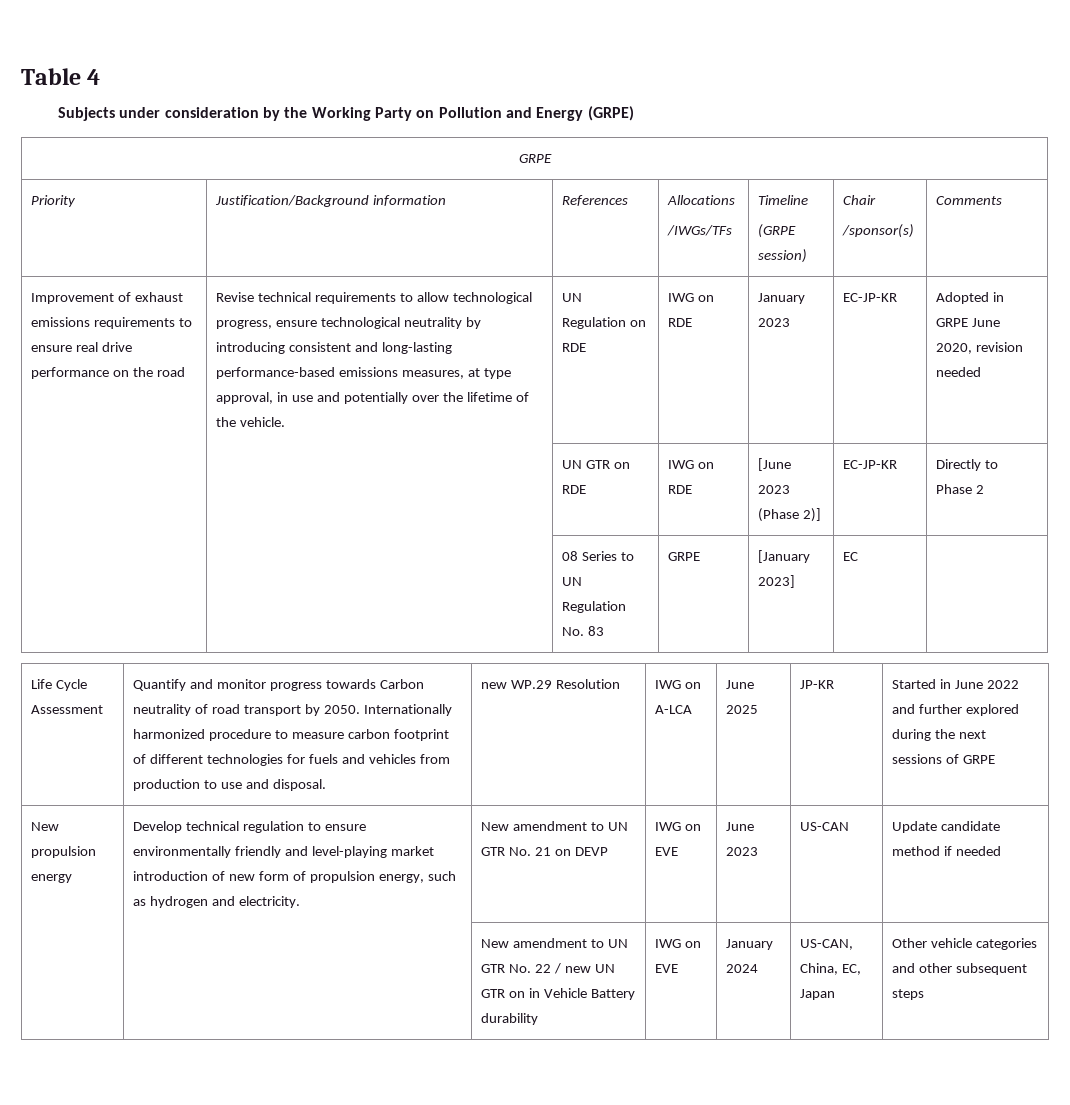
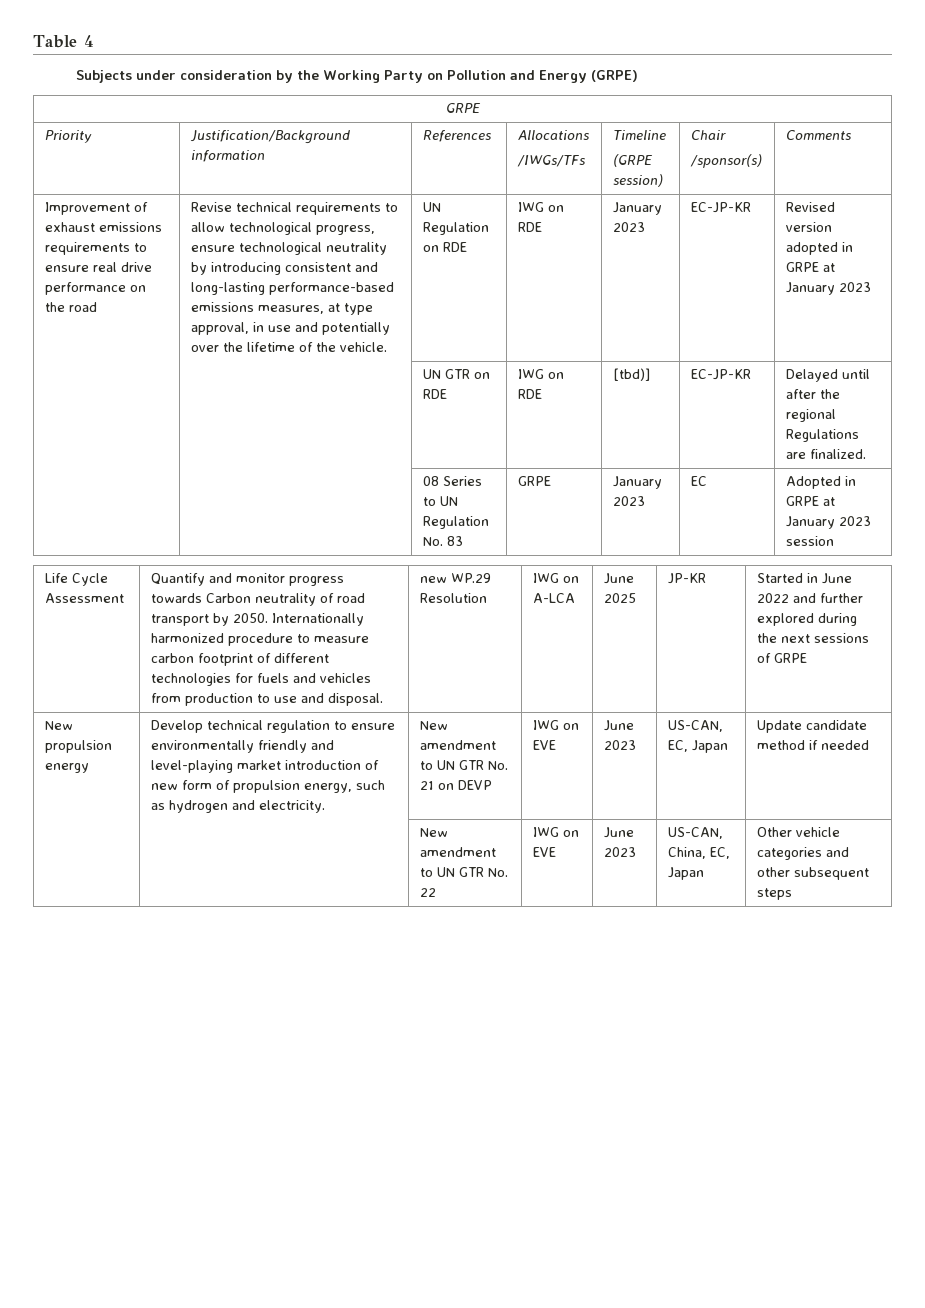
- Adopted in GRPE June 2020, revision needed
+ Revised version adopted in GRPE at January 2023
- | | UN GTR on RDE | IWG on RDE | [June 2023 (Phase 2)] | EC-JP-KR | Directly to Phase 2
+ | | UN GTR on RDE | IWG on RDE | [tbd)] | EC-JP-KR | Delayed until after the regional Regulations are finalized.
- | | 08 Series to UN Regulation No. 83 | GRPE | [January 2023] | EC |
+ | | 08 Series to UN Regulation No. 83 | GRPE | January 2023 | EC | Adopted in GRPE at January 2023 session
- US-CAN
+ US-CAN, EC, Japan
- | | New amendment to UN GTR No. 22 / new UN GTR on in Vehicle Battery durability | IWG on EVE | January 2024 | US-CAN, China, EC, Japan | Other vehicle categories and other subsequent steps
+ | | New amendment to UN GTR No. 22 | IWG on EVE | June 2023 | US-CAN, China, EC, Japan | Other vehicle categories and other subsequent steps

